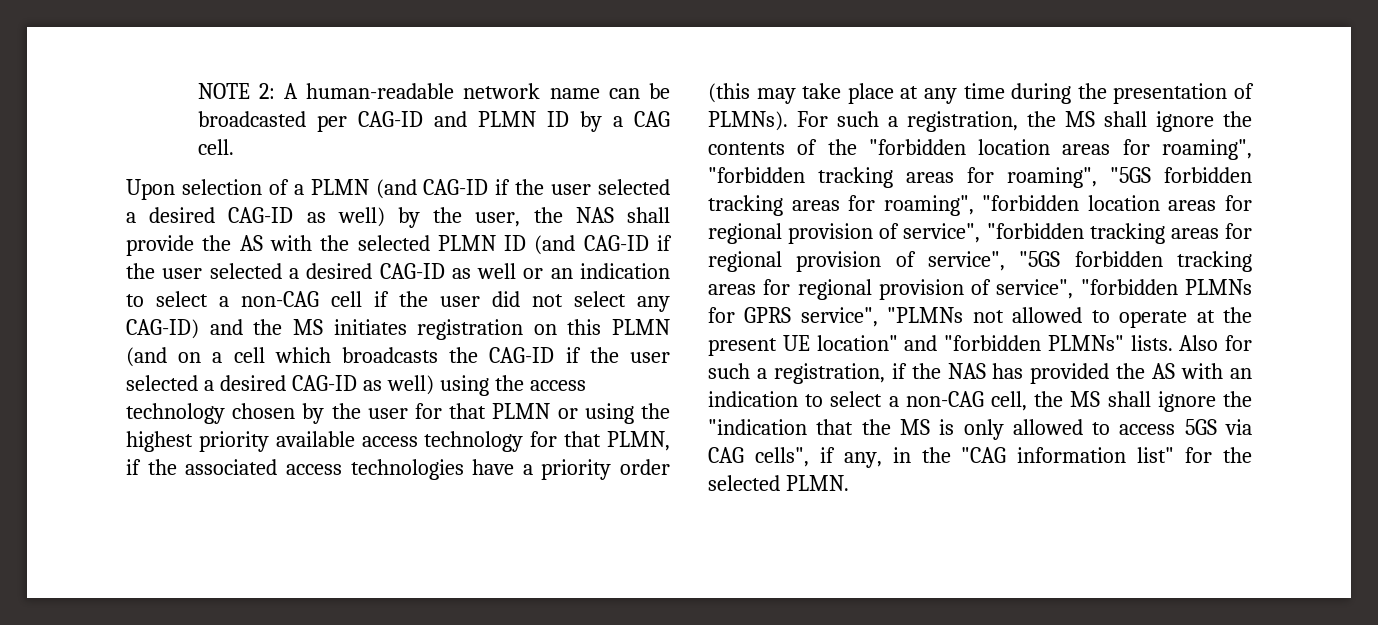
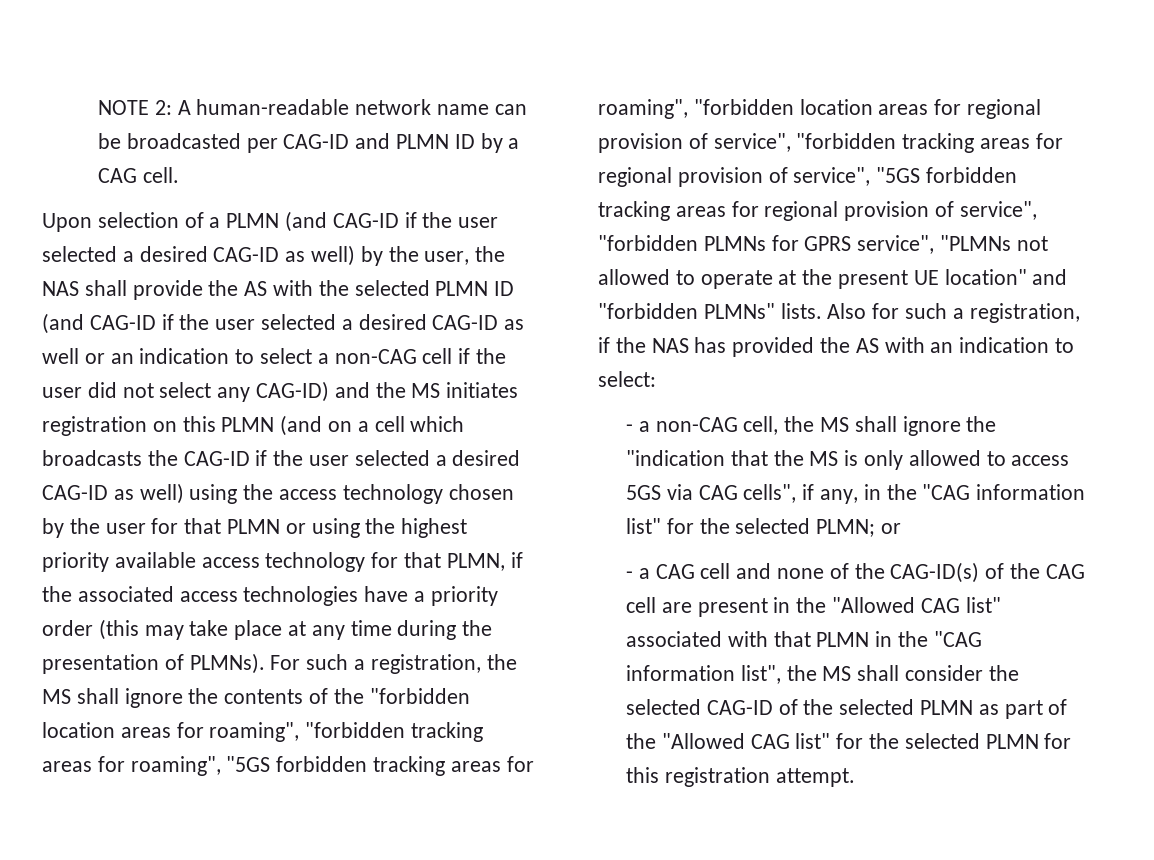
- Also for such a registration, if the NAS has provided the AS with an indication to select a non-CAG cell, the MS shall ignore the "indication that the MS is only allowed to access 5GS via CAG cells", if any, in the "CAG information list" for the selected PLMN.
+ Also for such a registration, if the NAS has provided the AS with an indication to select:
+ - a non-CAG cell, the MS shall ignore the "indication that the MS is only allowed to access 5GS via CAG cells", if any, in the "CAG information list" for the selected PLMN; or
+ - a CAG cell and none of the CAG-ID(s) of the CAG cell are present in the "Allowed CAG list" associated with that PLMN in the "CAG information list", the MS shall consider the selected CAG-ID of the selected PLMN as part of the "Allowed CAG list" for the selected PLMN for this registration attempt.

